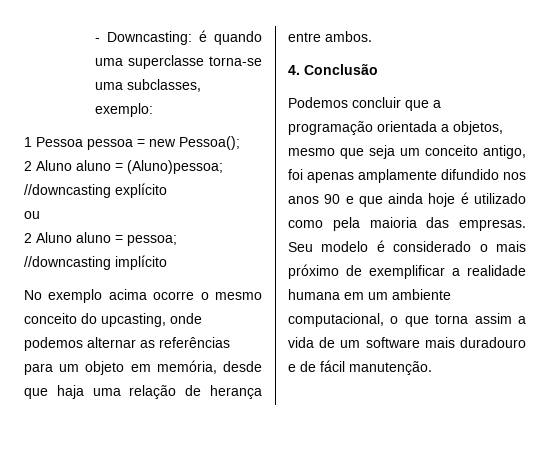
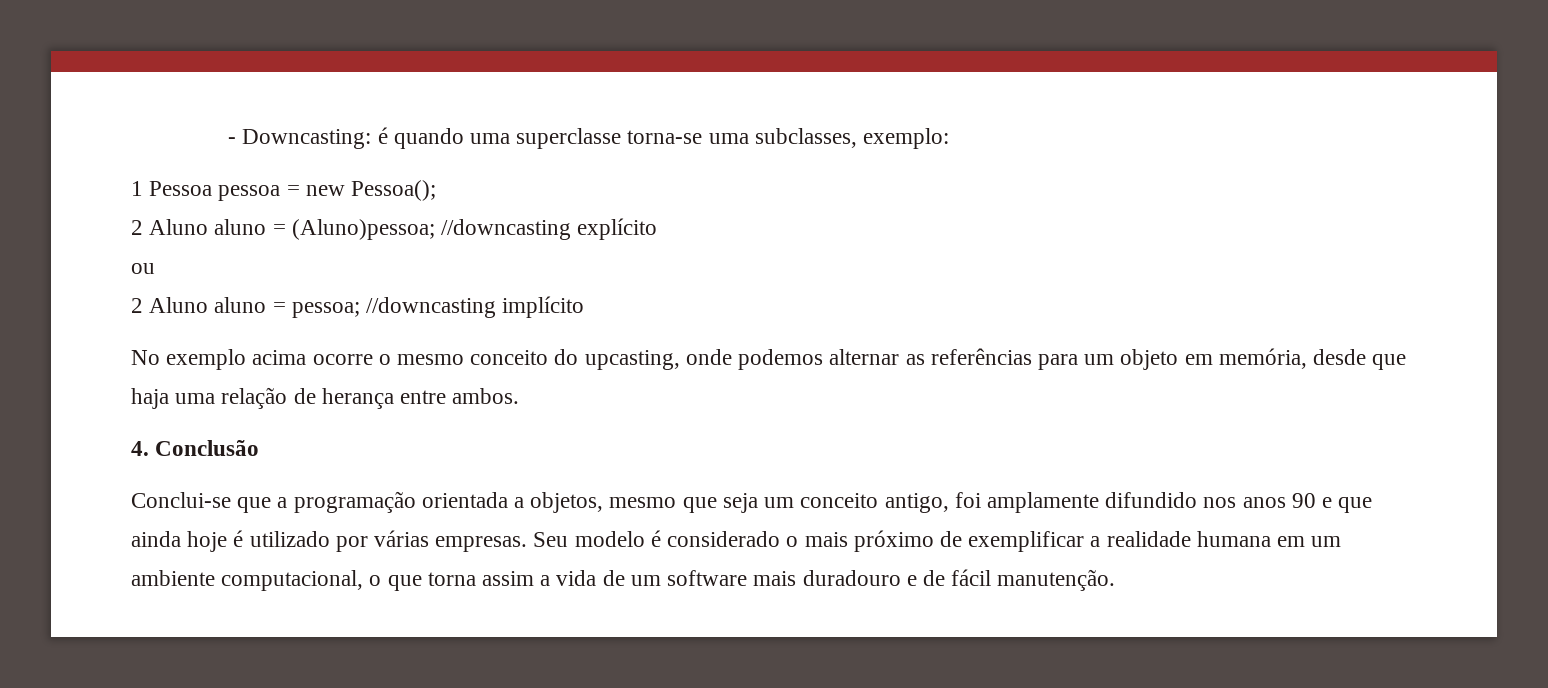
- Podemos concluir que a programação orientada a objetos, mesmo que seja um conceito antigo, foi apenas amplamente difundido nos anos 90 e que ainda hoje é utilizado como pela maioria das empresas.
+ Conclui-se que a programação orientada a objetos, mesmo que seja um conceito antigo, foi amplamente difundido nos anos 90 e que ainda hoje é utilizado por várias empresas.

